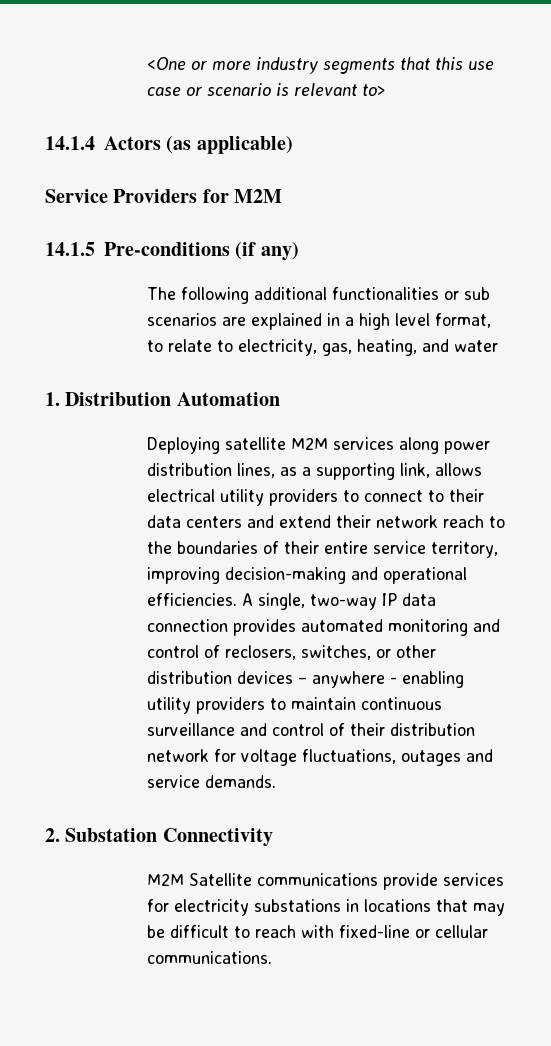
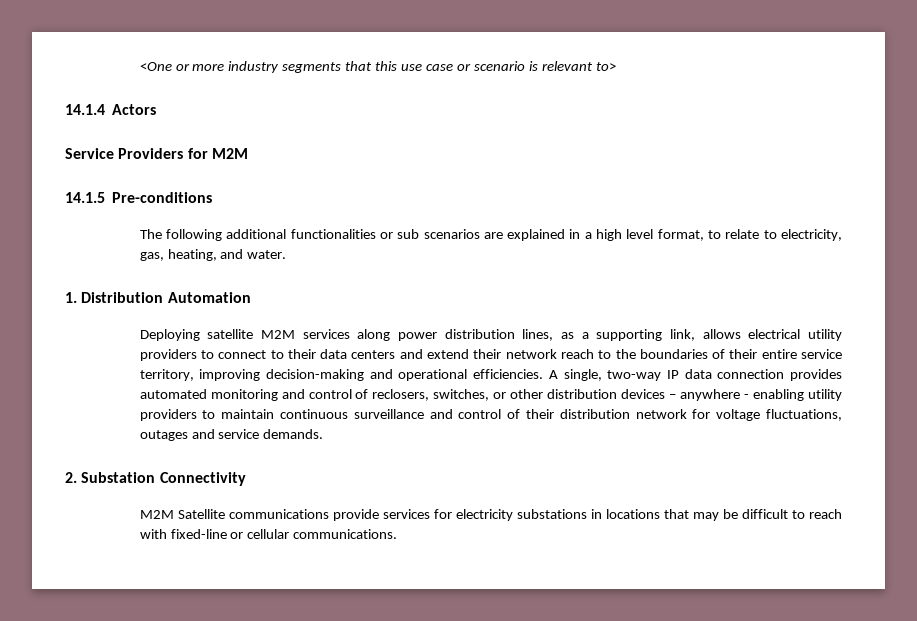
- 14.1.4 Actors (as applicable)
+ 14.1.4 Actors
- 14.1.5 Pre-conditions (if any)
+ 14.1.5 Pre-conditions
- The following additional functionalities or sub scenarios are explained in a high level format, to relate to electricity, gas, heating, and water
+ The following additional functionalities or sub scenarios are explained in a high level format, to relate to electricity, gas, heating, and water.

